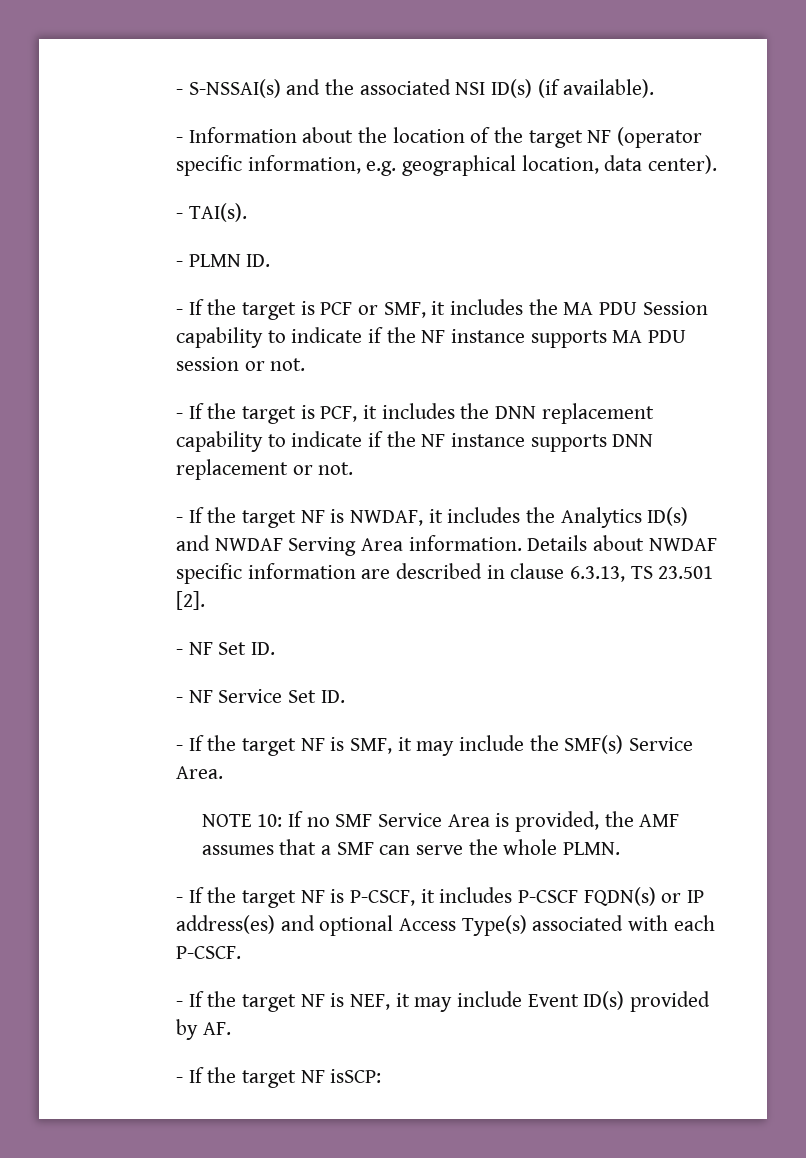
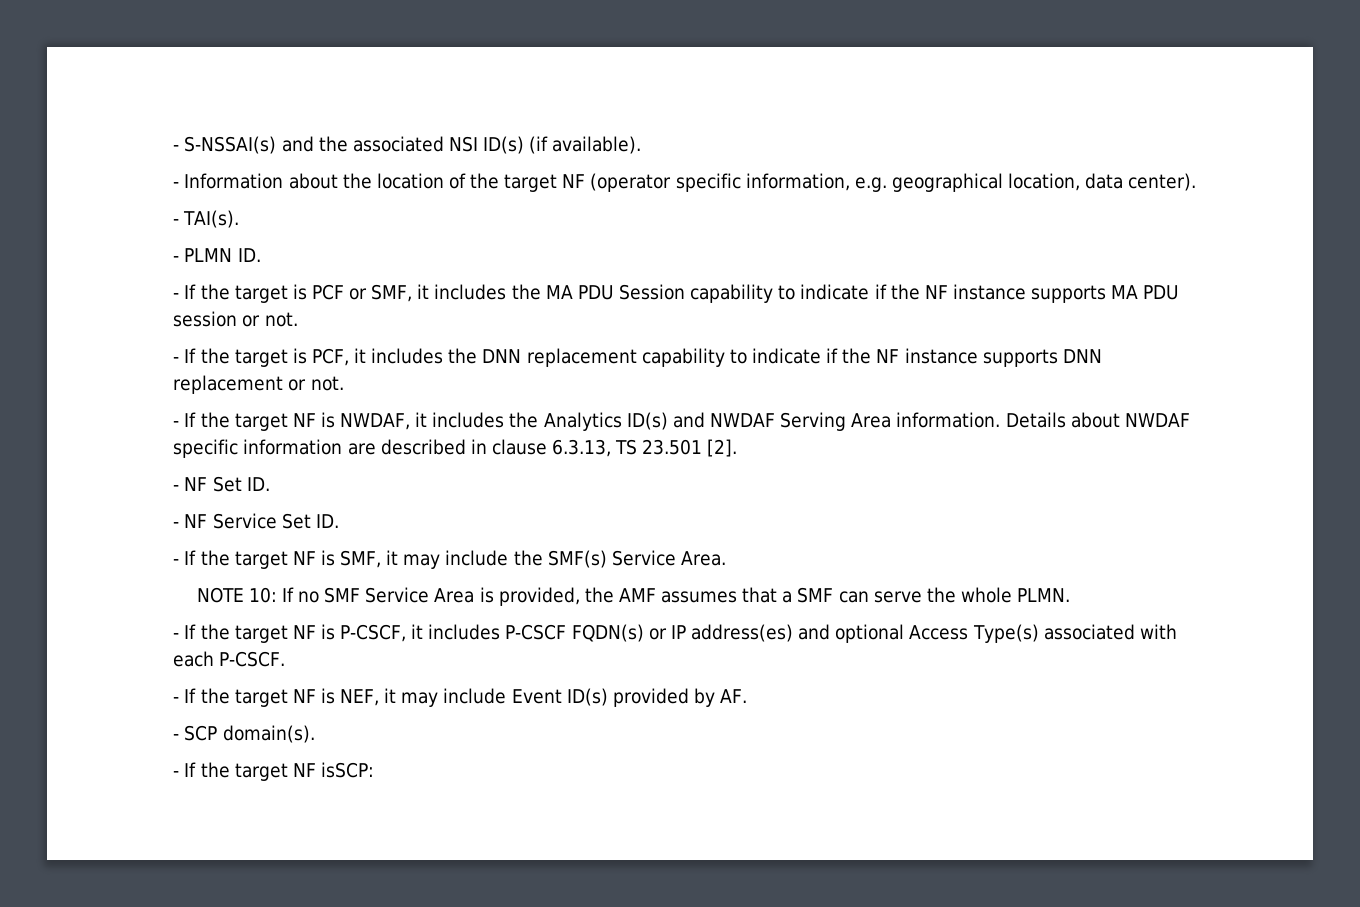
+ - SCP domain(s).

